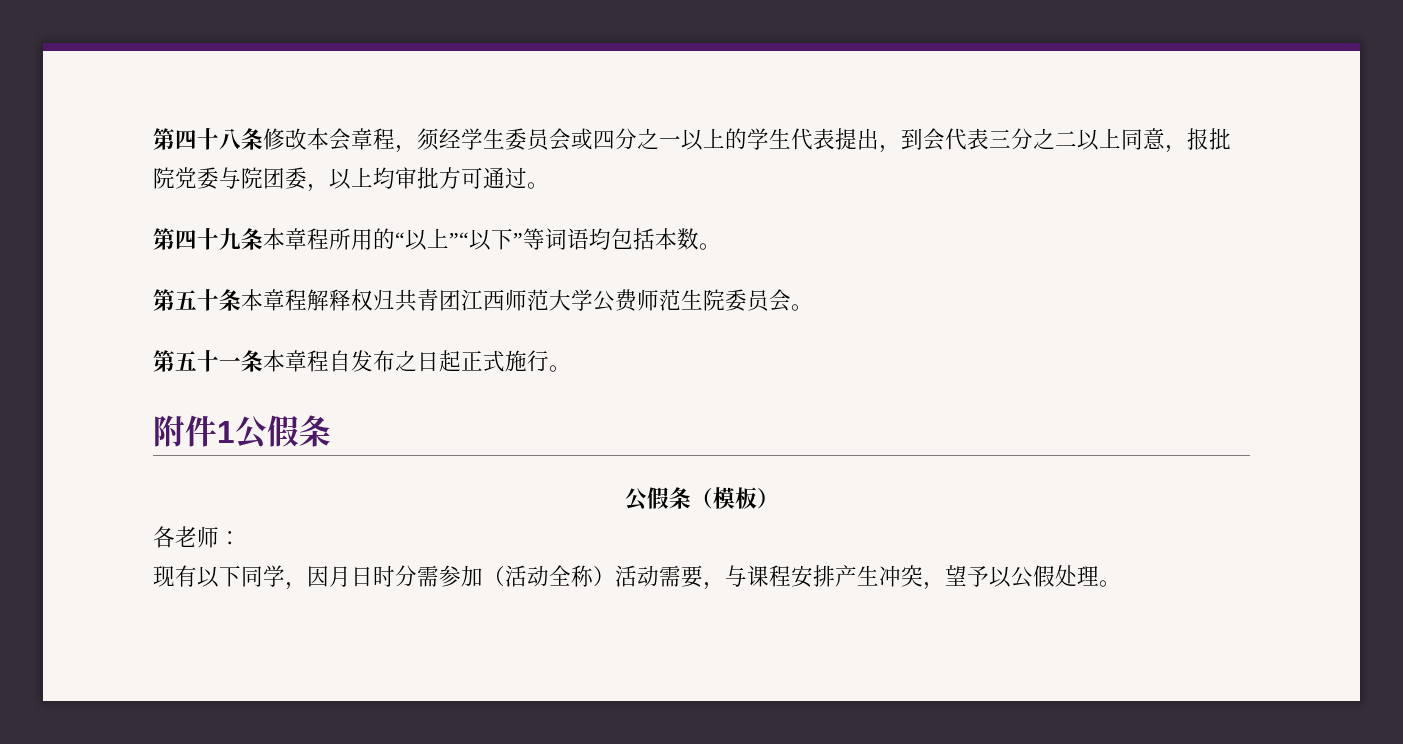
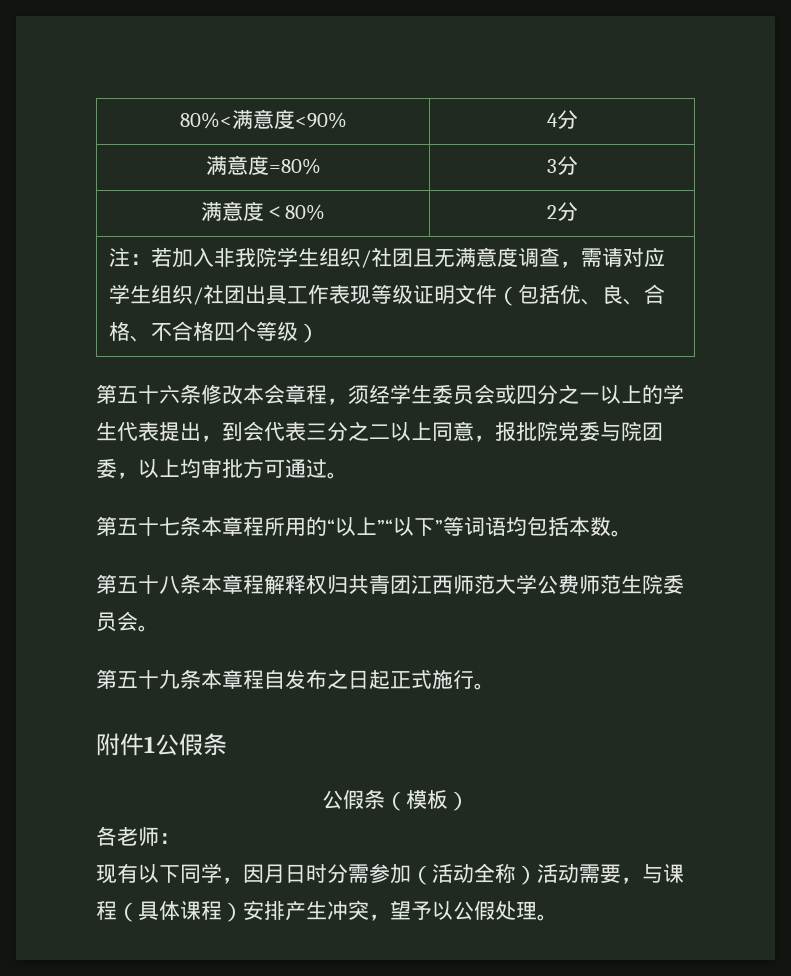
- 第四十八条修改本会章程，须经学生委员会或四分之一以上的学生代表提出，到会代表三分之二以上同意，报批院党委与院团委，以上均审批方可通过。
+ 80%<满意度<90% | 4分
+ 满意度=80% | 3分
+ 满意度＜80% | 2分
+ 注：若加入非我院学生组织/社团且无满意度调查，需请对应学生组织/社团出具工作表现等级证明文件（包括优、良、合格、不合格四个等级）
+ 第五十六条修改本会章程，须经学生委员会或四分之一以上的学生代表提出，到会代表三分之二以上同意，报批院党委与院团委，以上均审批方可通过。
- 第四十九条本章程所用的“以上”“以下”等词语均包括本数。
+ 第五十七条本章程所用的“以上”“以下”等词语均包括本数。
- 第五十条本章程解释权归共青团江西师范大学公费师范生院委员会。
+ 第五十八条本章程解释权归共青团江西师范大学公费师范生院委员会。
- 第五十一条本章程自发布之日起正式施行。
+ 第五十九条本章程自发布之日起正式施行。
- 现有以下同学，因月日时分需参加（活动全称）活动需要，与课程安排产生冲突，望予以公假处理。
+ 现有以下同学，因月日时分需参加（活动全称）活动需要，与课程（具体课程）安排产生冲突，望予以公假处理。

